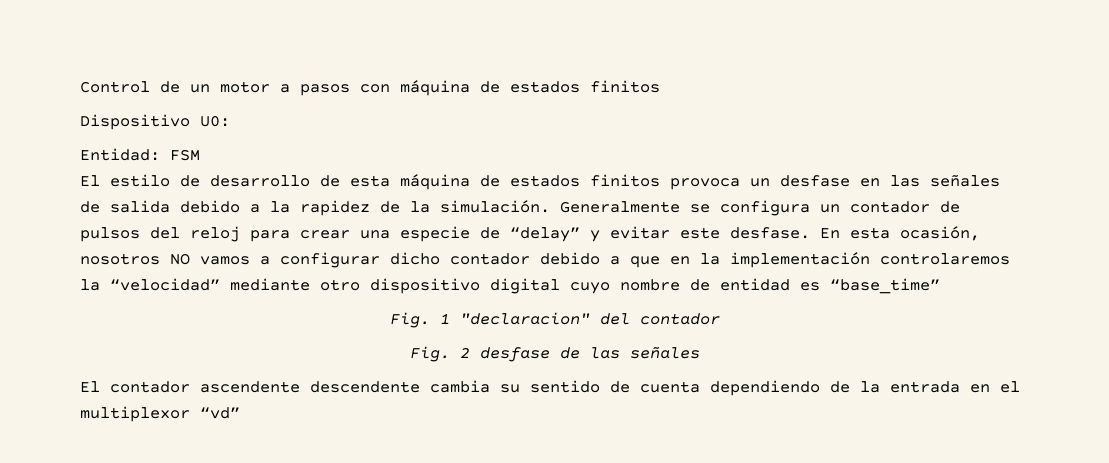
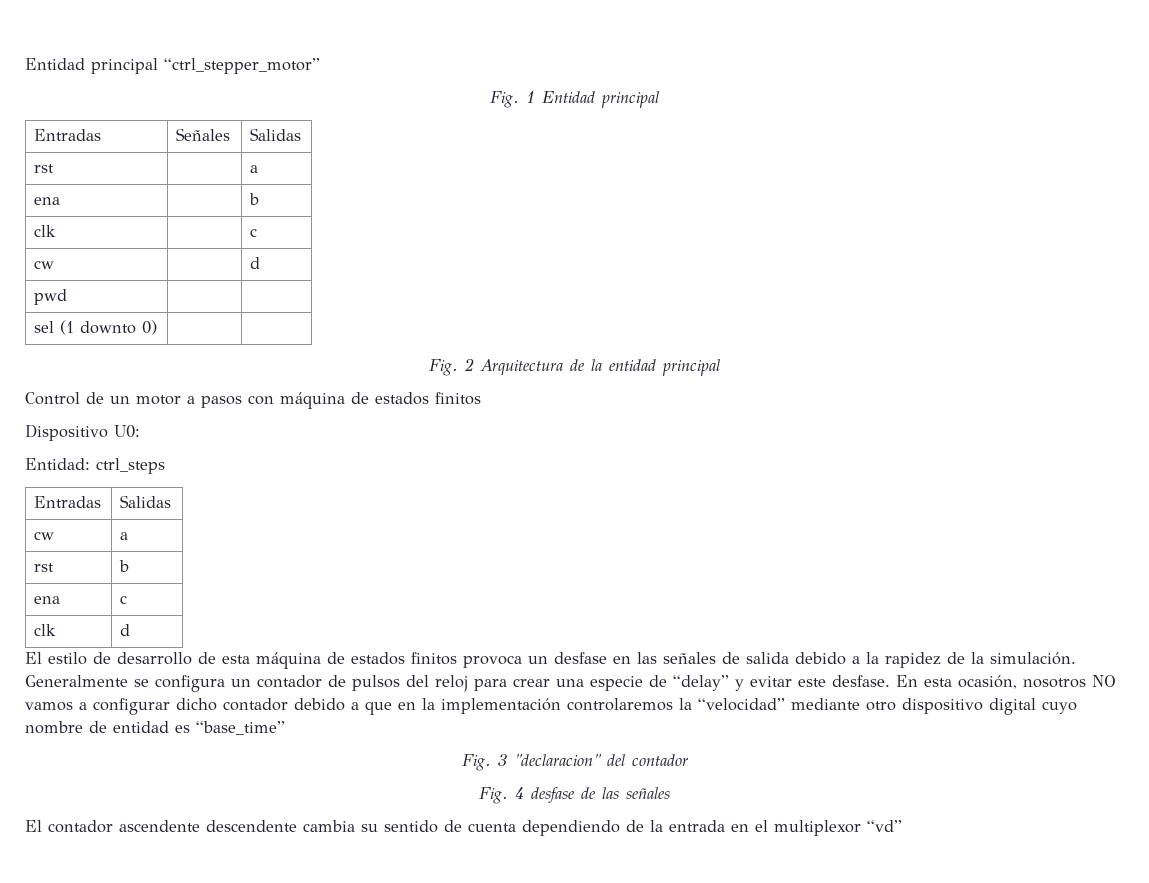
+ Entidad principal “ctrl_stepper_motor”
+ Fig. 1 Entidad principal
+ Entradas | Señales | Salidas
+ rst | | a
+ ena | | b
+ clk | | c
+ cw | | d
+ pwd | |
+ sel (1 downto 0) | |
+ Fig. 2 Arquitectura de la entidad principal
- Entidad: FSM
+ Entidad: ctrl_steps
+ Entradas | Salidas
+ cw | a
+ rst | b
+ ena | c
+ clk | d
- Fig. 1 "declaracion" del contador
+ Fig. 3 "declaracion" del contador
- Fig. 2 desfase de las señales
+ Fig. 4 desfase de las señales

